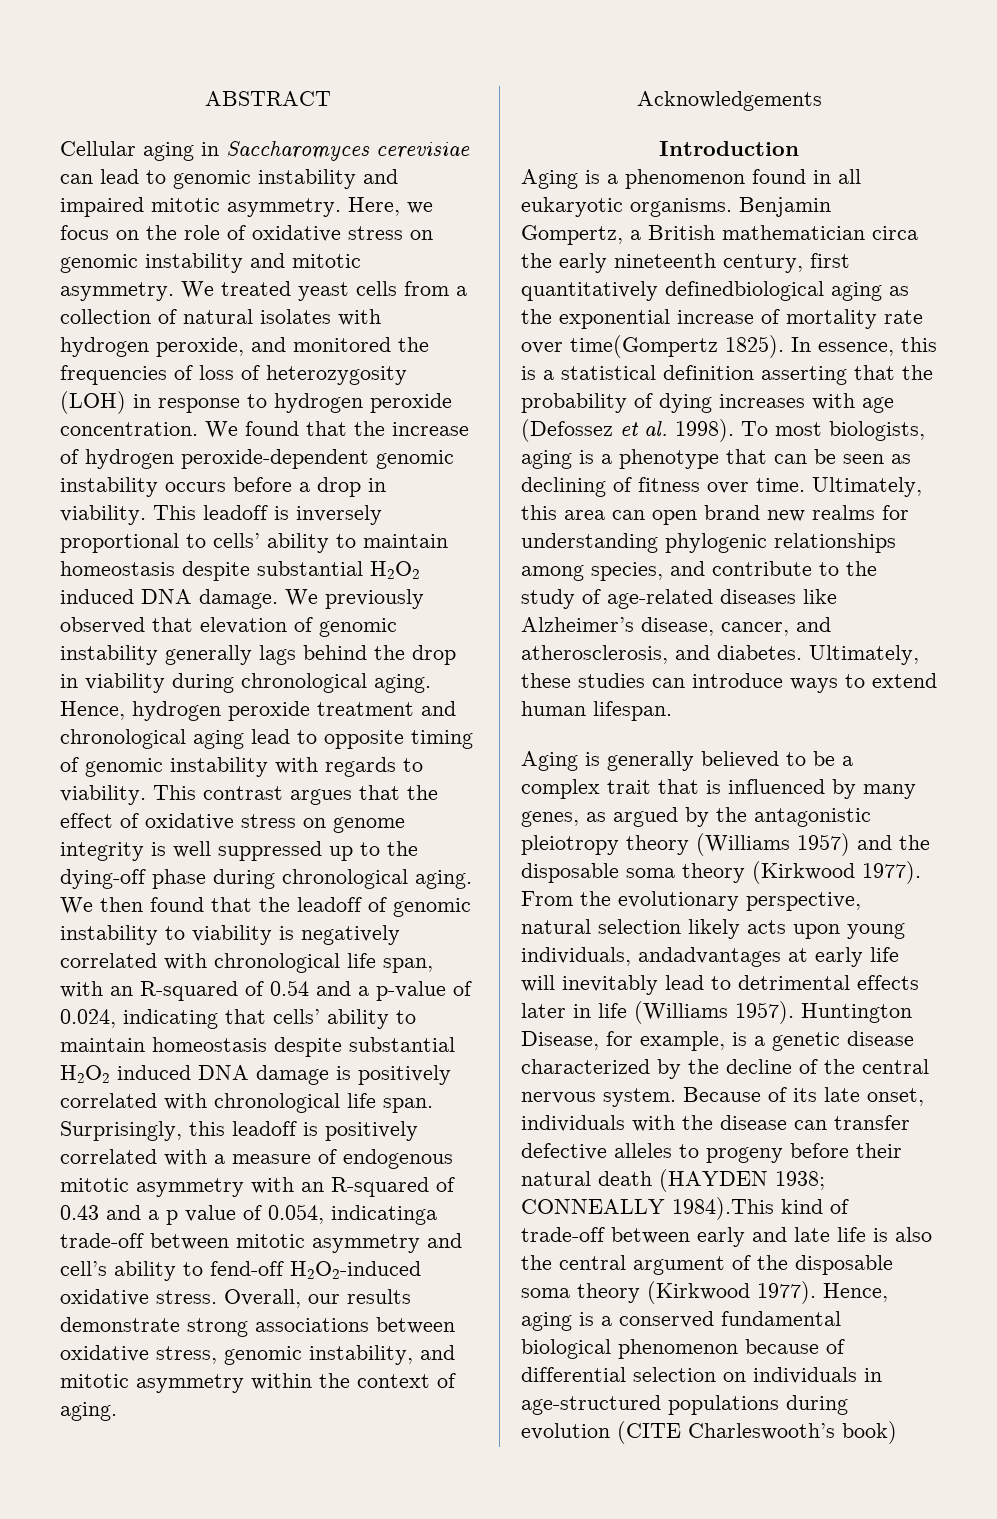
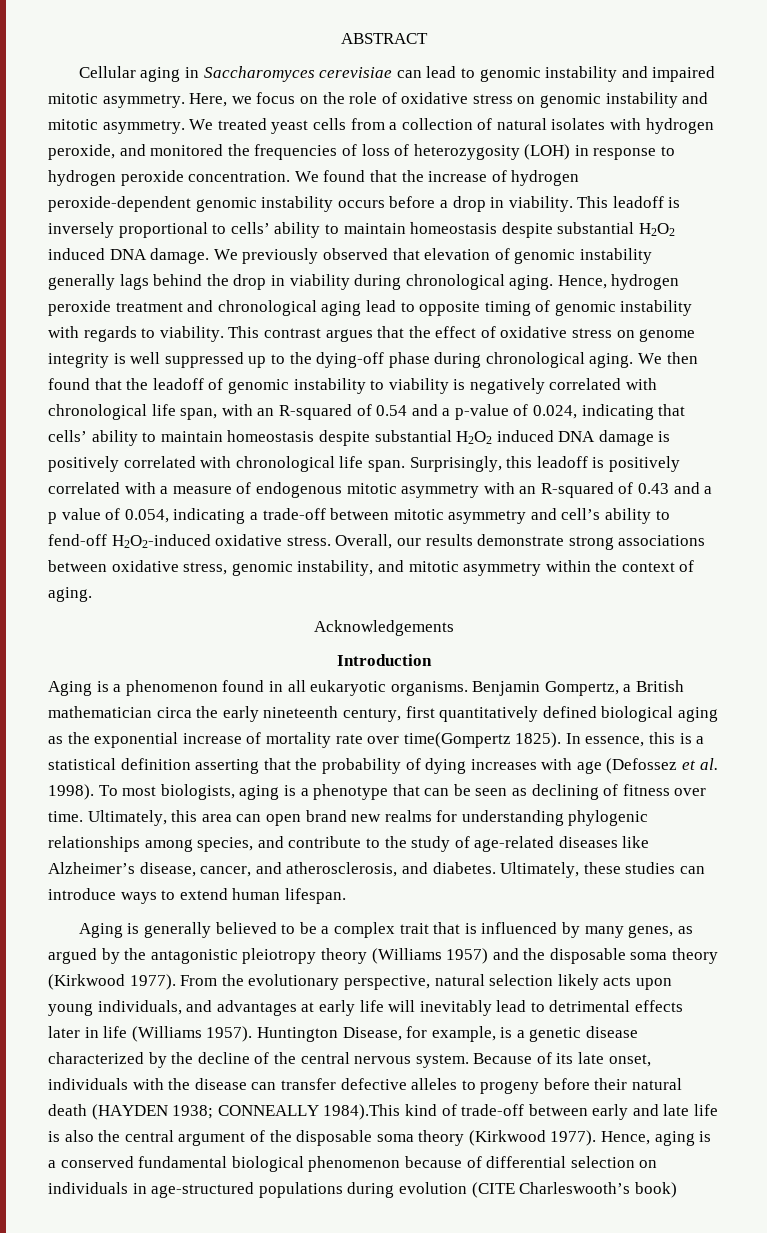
- Surprisingly, this leadoff is positively correlated with a measure of endogenous mitotic asymmetry with an R-squared of 0.43 and a p value of 0.054, indicatinga trade-off between mitotic asymmetry and cell’s ability to fend-off H2O2-induced oxidative stress.
+ Surprisingly, this leadoff is positively correlated with a measure of endogenous mitotic asymmetry with an R-squared of 0.43 and a p value of 0.054, indicating a trade-off between mitotic asymmetry and cell’s ability to fend-off H2O2-induced oxidative stress.
- Benjamin Gompertz, a British mathematician circa the early nineteenth century, first quantitatively definedbiological aging as the exponential increase of mortality rate over time(Gompertz 1825).
+ Benjamin Gompertz, a British mathematician circa the early nineteenth century, first quantitatively defined biological aging as the exponential increase of mortality rate over time(Gompertz 1825).
- From the evolutionary perspective, natural selection likely acts upon young individuals, andadvantages at early life will inevitably lead to detrimental effects later in life (Williams 1957).
+ From the evolutionary perspective, natural selection likely acts upon young individuals, and advantages at early life will inevitably lead to detrimental effects later in life (Williams 1957).

